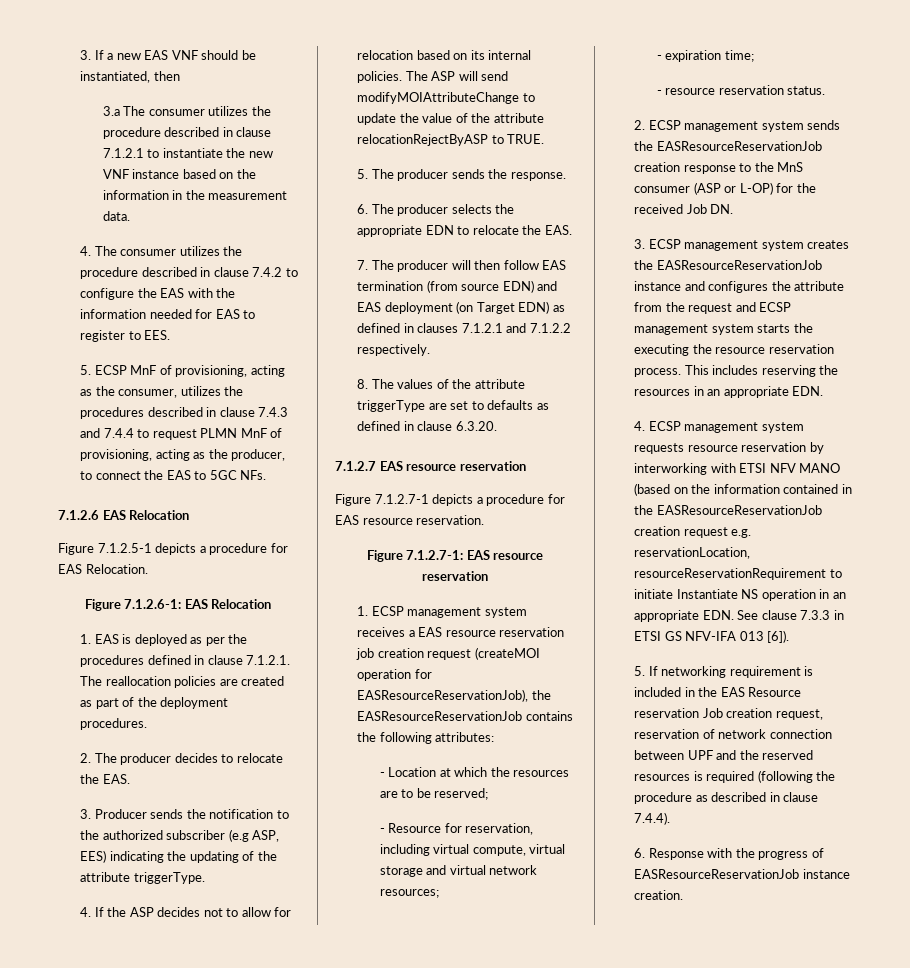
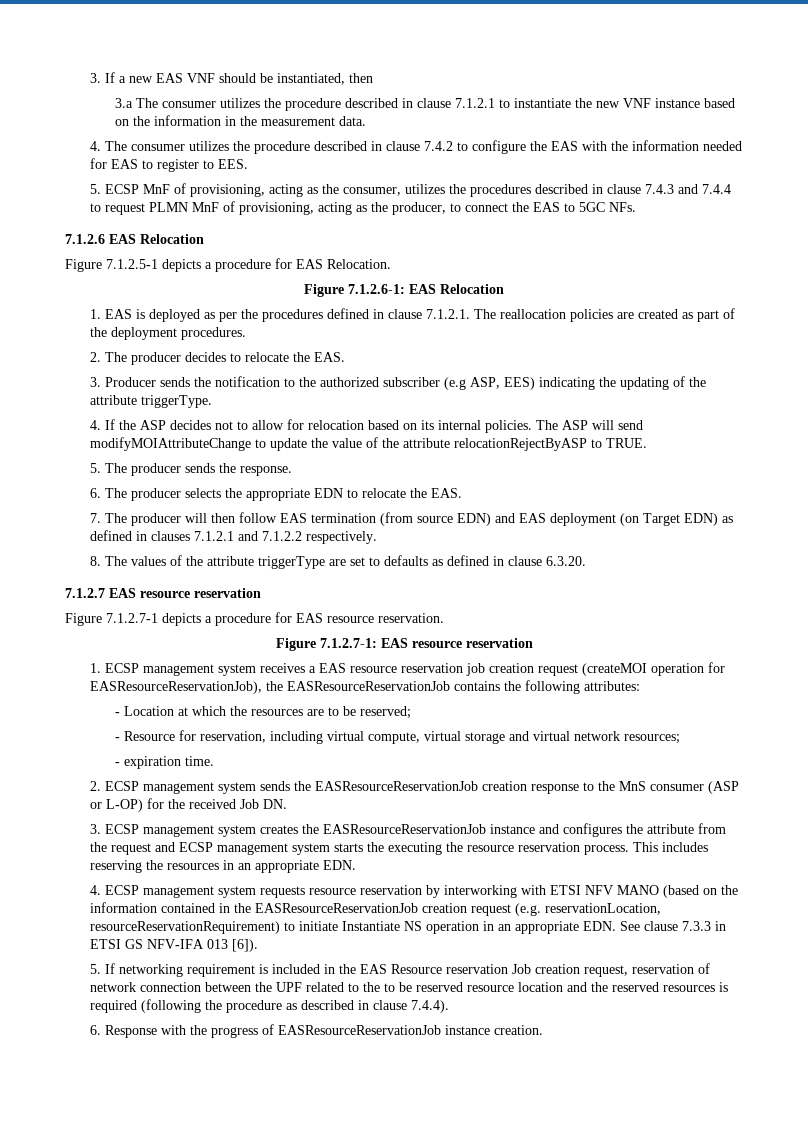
- - expiration time;
- - resource reservation status.
+ - expiration time.
- 4. ECSP management system requests resource reservation by interworking with ETSI NFV MANO (based on the information contained in the EASResourceReservationJob creation request e.g. reservationLocation, resourceReservationRequirement to initiate Instantiate NS operation in an appropriate EDN. See clause 7.3.3 in ETSI GS NFV-IFA 013 [6]).
+ 4. ECSP management system requests resource reservation by interworking with ETSI NFV MANO (based on the information contained in the EASResourceReservationJob creation request (e.g. reservationLocation, resourceReservationRequirement) to initiate Instantiate NS operation in an appropriate EDN. See clause 7.3.3 in ETSI GS NFV-IFA 013 [6]).
- 5. If networking requirement is included in the EAS Resource reservation Job creation request, reservation of network connection between UPF and the reserved resources is required (following the procedure as described in clause 7.4.4).
+ 5. If networking requirement is included in the EAS Resource reservation Job creation request, reservation of network connection between the UPF related to the to be reserved resource location and the reserved resources is required (following the procedure as described in clause 7.4.4).

